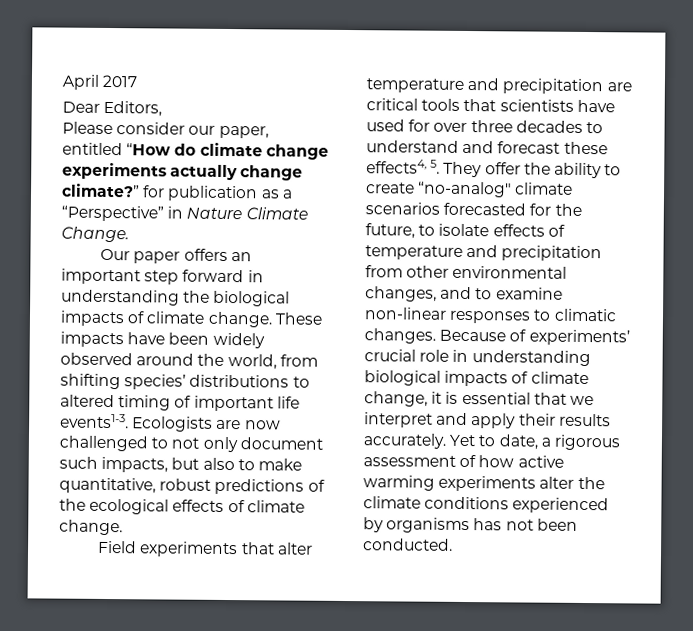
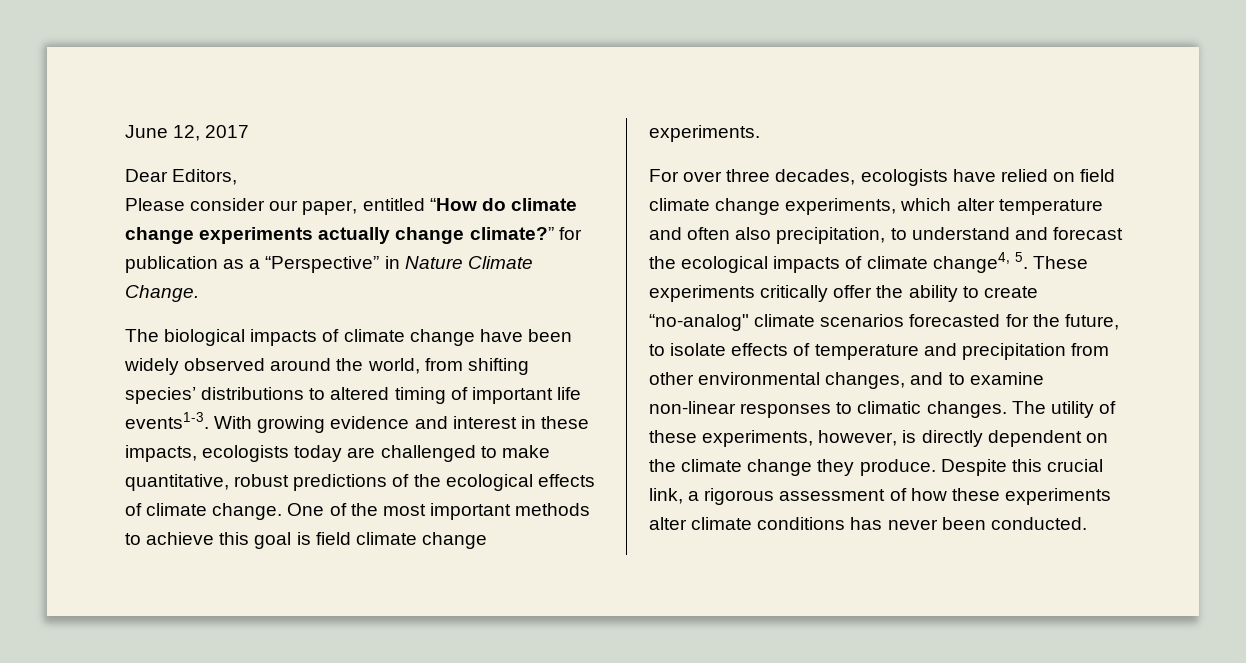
- April 2017
+ June 12, 2017
- Our paper offers an important step forward in understanding the biological impacts of climate change. These impacts have been widely observed around the world, from shifting species’ distributions to altered timing of important life events1-3.
+ The biological impacts of climate change have been widely observed around the world, from shifting species’ distributions to altered timing of important life events1-3.
- Ecologists are now challenged to not only document such impacts, but also to make quantitative, robust predictions of the ecological effects of climate change.
- Field experiments that alter temperature and precipitation are critical tools that scientists have used for over three decades to understand and forecast these effects4, 5. They offer the ability to create “no-analog" climate scenarios forecasted for the future, to isolate effects of temperature and precipitation from other environmental changes, and to examine non-linear responses to climatic changes.
+ With growing evidence and interest in these impacts, ecologists today are challenged to make quantitative, robust predictions of the ecological effects of climate change. One of the most important methods to achieve this goal is field climate change experiments.
+ For over three decades, ecologists have relied on field climate change experiments, which alter temperature and often also precipitation, to understand and forecast the ecological impacts of climate change4, 5. These experiments critically offer the ability to create “no-analog" climate scenarios forecasted for the future, to isolate effects of temperature and precipitation from other environmental changes, and to examine non-linear responses to climatic changes.
- Because of experiments’ crucial role in understanding biological impacts of climate change, it is essential that we interpret and apply their results accurately. Yet to date, a rigorous assessment of how active warming experiments alter the climate conditions experienced by organisms has not been conducted.
+ The utility of these experiments, however, is directly dependent on the climate change they produce. Despite this crucial link, a rigorous assessment of how these experiments alter climate conditions has never been conducted.

